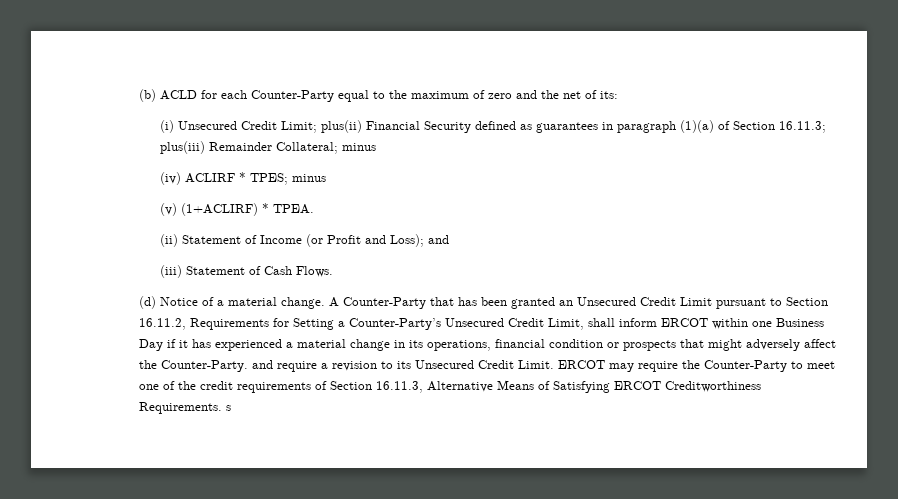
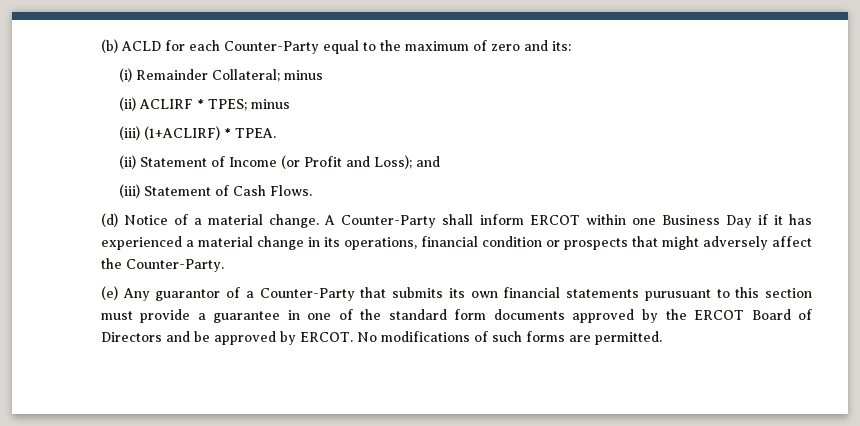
- (b) ACLD for each Counter-Party equal to the maximum of zero and the net of its:
+ (b) ACLD for each Counter-Party equal to the maximum of zero and its:
- (i) Unsecured Credit Limit; plus(ii) Financial Security defined as guarantees in paragraph (1)(a) of Section 16.11.3; plus(iii) Remainder Collateral; minus
+ (i) Remainder Collateral; minus
- (iv) ACLIRF * TPES; minus
+ (ii) ACLIRF * TPES; minus
- (v) (1+ACLIRF) * TPEA.
+ (iii) (1+ACLIRF) * TPEA.
- A Counter-Party that has been granted an Unsecured Credit Limit pursuant to Section 16.11.2, Requirements for Setting a Counter-Party’s Unsecured Credit Limit, shall inform ERCOT within one Business Day if it has experienced a material change in its operations, financial condition or prospects that might adversely affect the Counter-Party. and require a revision to its Unsecured Credit Limit. ERCOT may require the Counter-Party to meet one of the credit requirements of Section 16.11.3, Alternative Means of Satisfying ERCOT Creditworthiness Requirements. s
+ A Counter-Party shall inform ERCOT within one Business Day if it has experienced a material change in its operations, financial condition or prospects that might adversely affect the Counter-Party.
+ (e) Any guarantor of a Counter-Party that submits its own financial statements purusuant to this section must provide a guarantee in one of the standard form documents approved by the ERCOT Board of Directors and be approved by ERCOT. No modifications of such forms are permitted.

